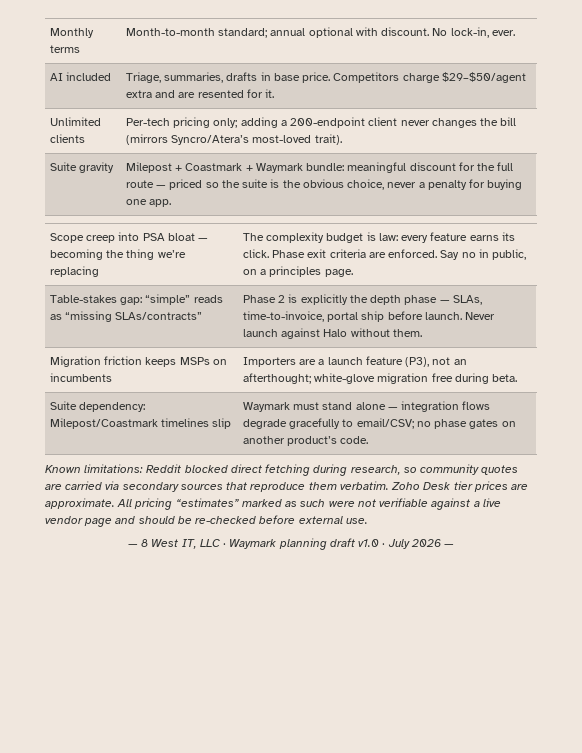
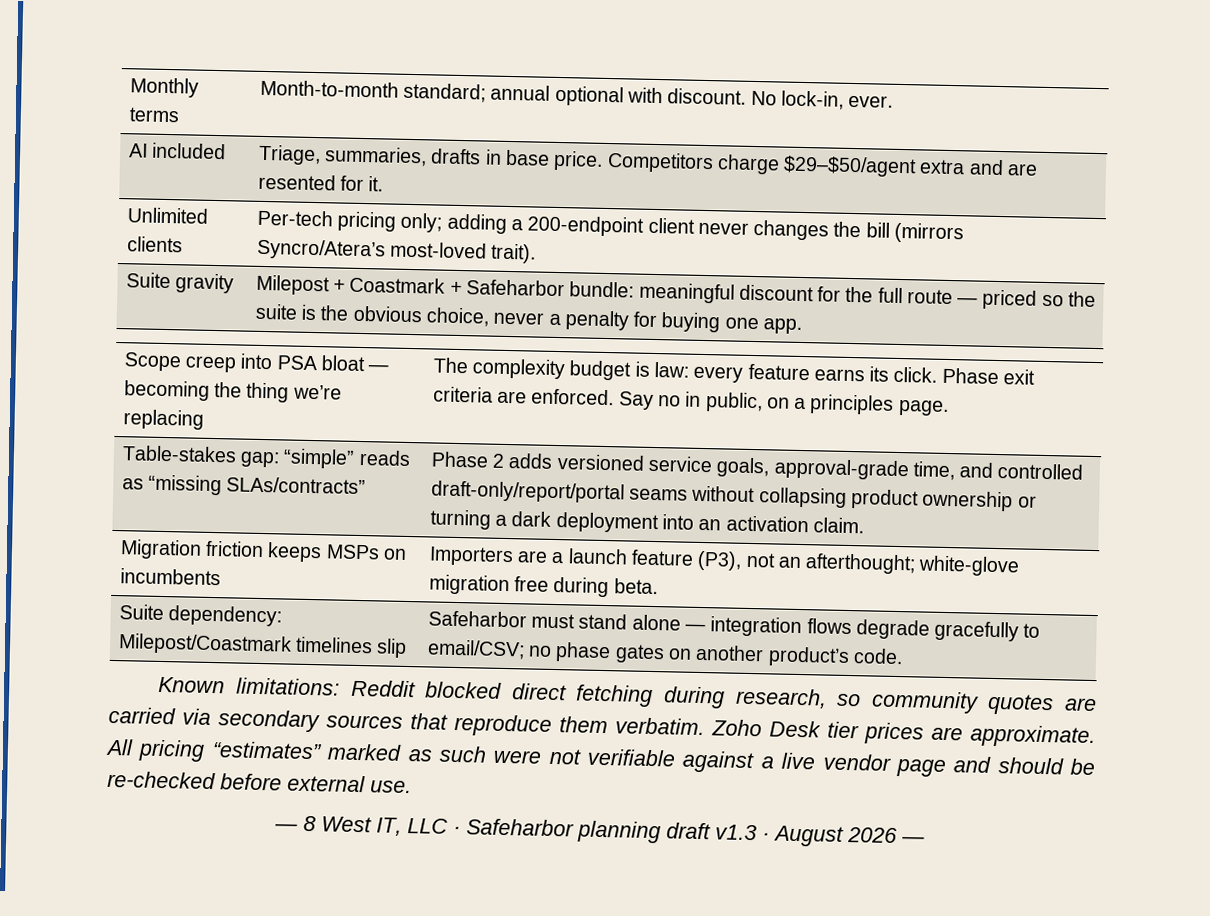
- Suite gravity | Milepost + Coastmark + Waymark bundle: meaningful discount for the full route — priced so the suite is the obvious choice, never a penalty for buying one app.
+ Suite gravity | Milepost + Coastmark + Safeharbor bundle: meaningful discount for the full route — priced so the suite is the obvious choice, never a penalty for buying one app.
- Table-stakes gap: “simple” reads as “missing SLAs/contracts” | Phase 2 is explicitly the depth phase — SLAs, time-to-invoice, portal ship before launch. Never launch against Halo without them.
+ Table-stakes gap: “simple” reads as “missing SLAs/contracts” | Phase 2 adds versioned service goals, approval-grade time, and controlled draft-only/report/portal seams without collapsing product ownership or turning a dark deployment into an activation claim.
- Suite dependency: Milepost/Coastmark timelines slip | Waymark must stand alone — integration flows degrade gracefully to email/CSV; no phase gates on another product’s code.
+ Suite dependency: Milepost/Coastmark timelines slip | Safeharbor must stand alone — integration flows degrade gracefully to email/CSV; no phase gates on another product’s code.
- — 8 West IT, LLC · Waymark planning draft v1.0 · July 2026 —
+ — 8 West IT, LLC · Safeharbor planning draft v1.3 · August 2026 —

